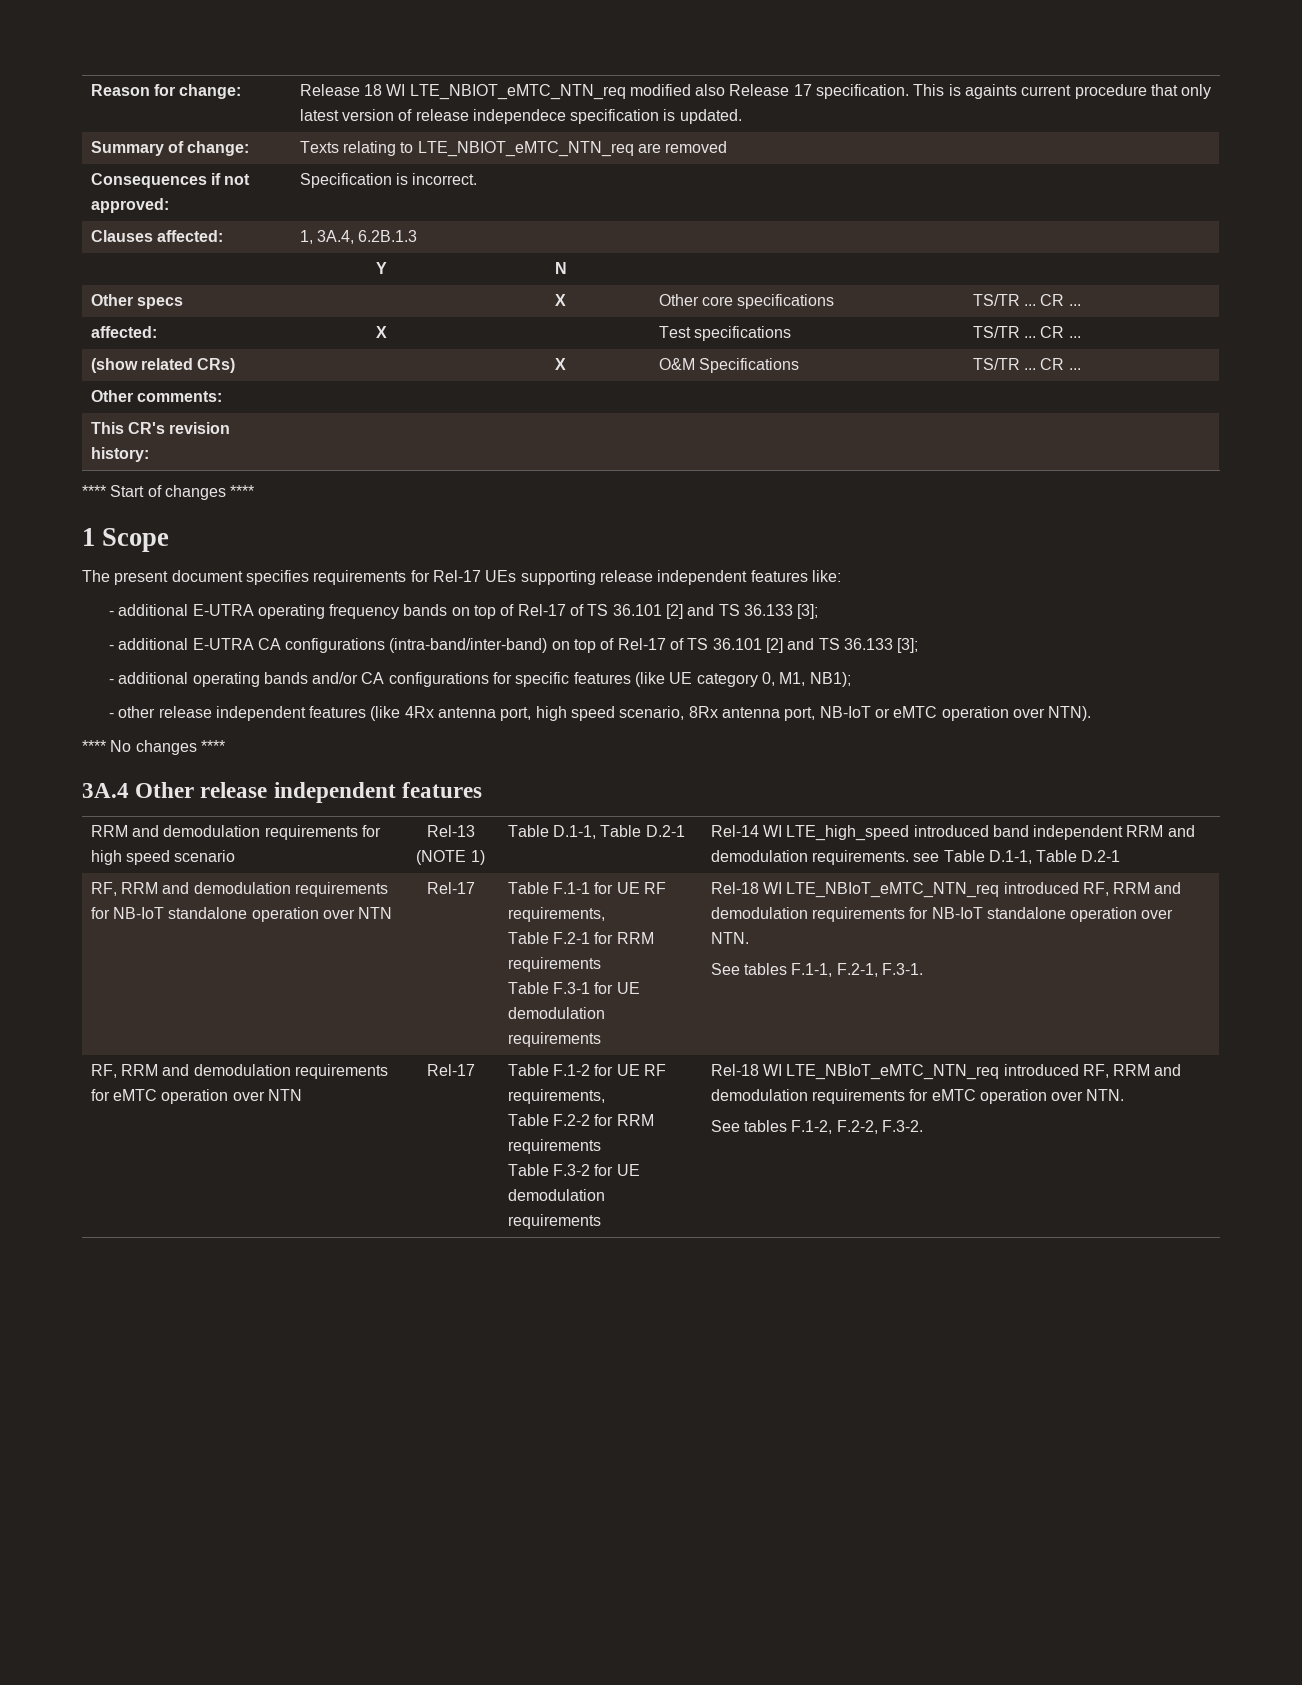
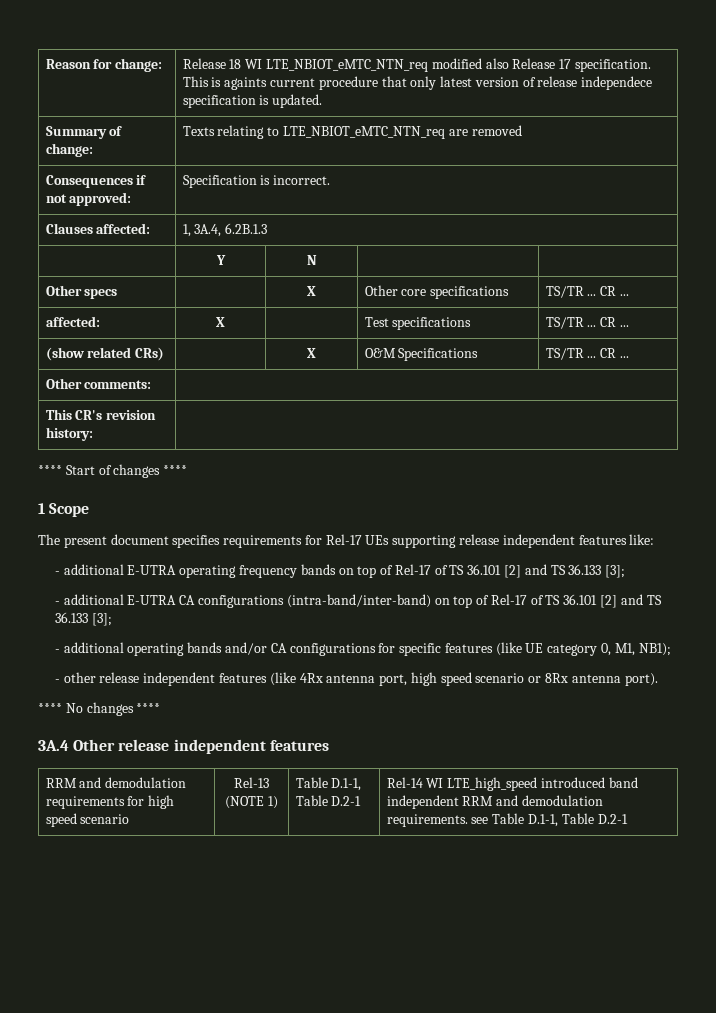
- - other release independent features (like 4Rx antenna port, high speed scenario, 8Rx antenna port, NB-IoT or eMTC operation over NTN).
+ - other release independent features (like 4Rx antenna port, high speed scenario or 8Rx antenna port).
- RF, RRM and demodulation requirements for NB-IoT standalone operation over NTN | Rel-17 | Table F.1-1 for UE RF requirements,
- Table F.2-1 for RRM requirements
- Table F.3-1 for UE demodulation requirements | Rel-18 WI LTE_NBIoT_eMTC_NTN_req introduced RF, RRM and demodulation requirements for NB-IoT standalone operation over NTN.
- See tables F.1-1, F.2-1, F.3-1.
- RF, RRM and demodulation requirements for eMTC operation over NTN | Rel-17 | Table F.1-2 for UE RF requirements,
- Table F.2-2 for RRM requirements
- Table F.3-2 for UE demodulation requirements | Rel-18 WI LTE_NBIoT_eMTC_NTN_req introduced RF, RRM and demodulation requirements for eMTC operation over NTN.
- See tables F.1-2, F.2-2, F.3-2.

